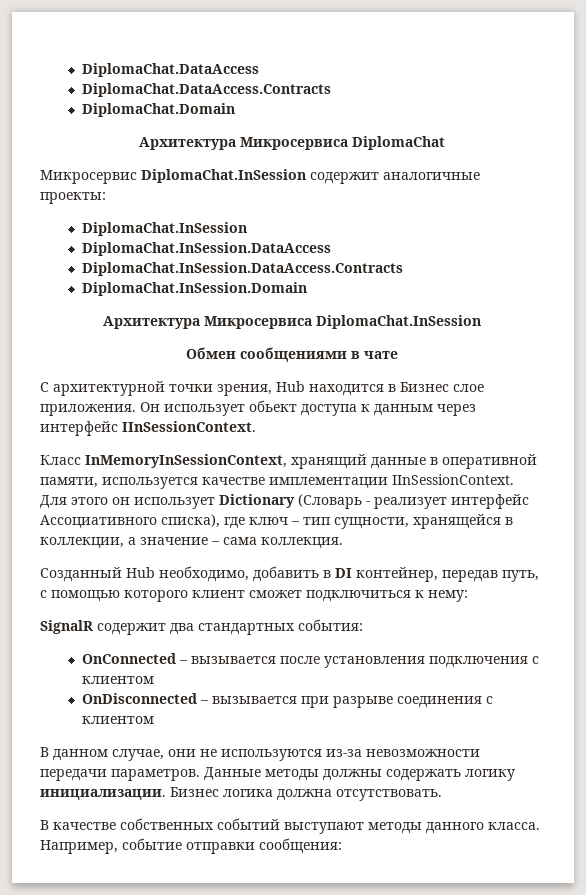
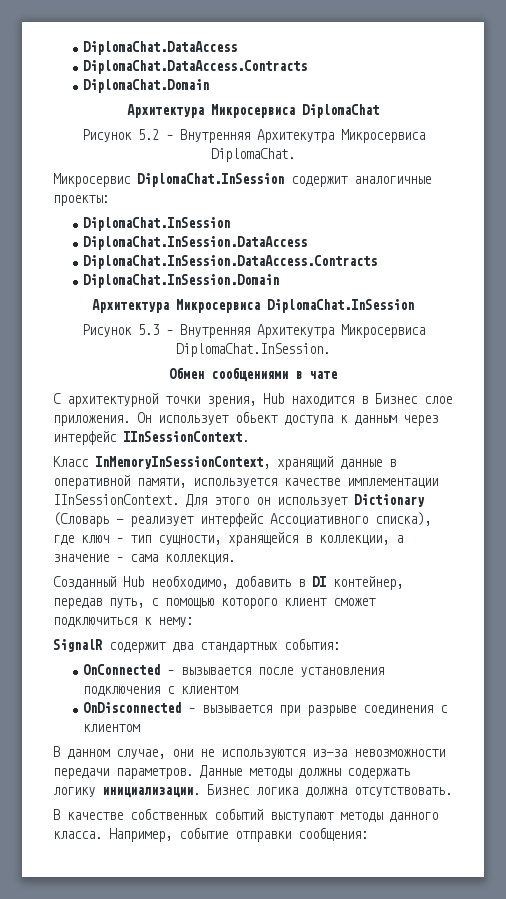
+ Рисунок 5.2 – Внутренняя Архитекутра Микросервиса DiplomaChat.
+ Рисунок 5.3 – Внутренняя Архитекутра Микросервиса DiplomaChat.InSession.

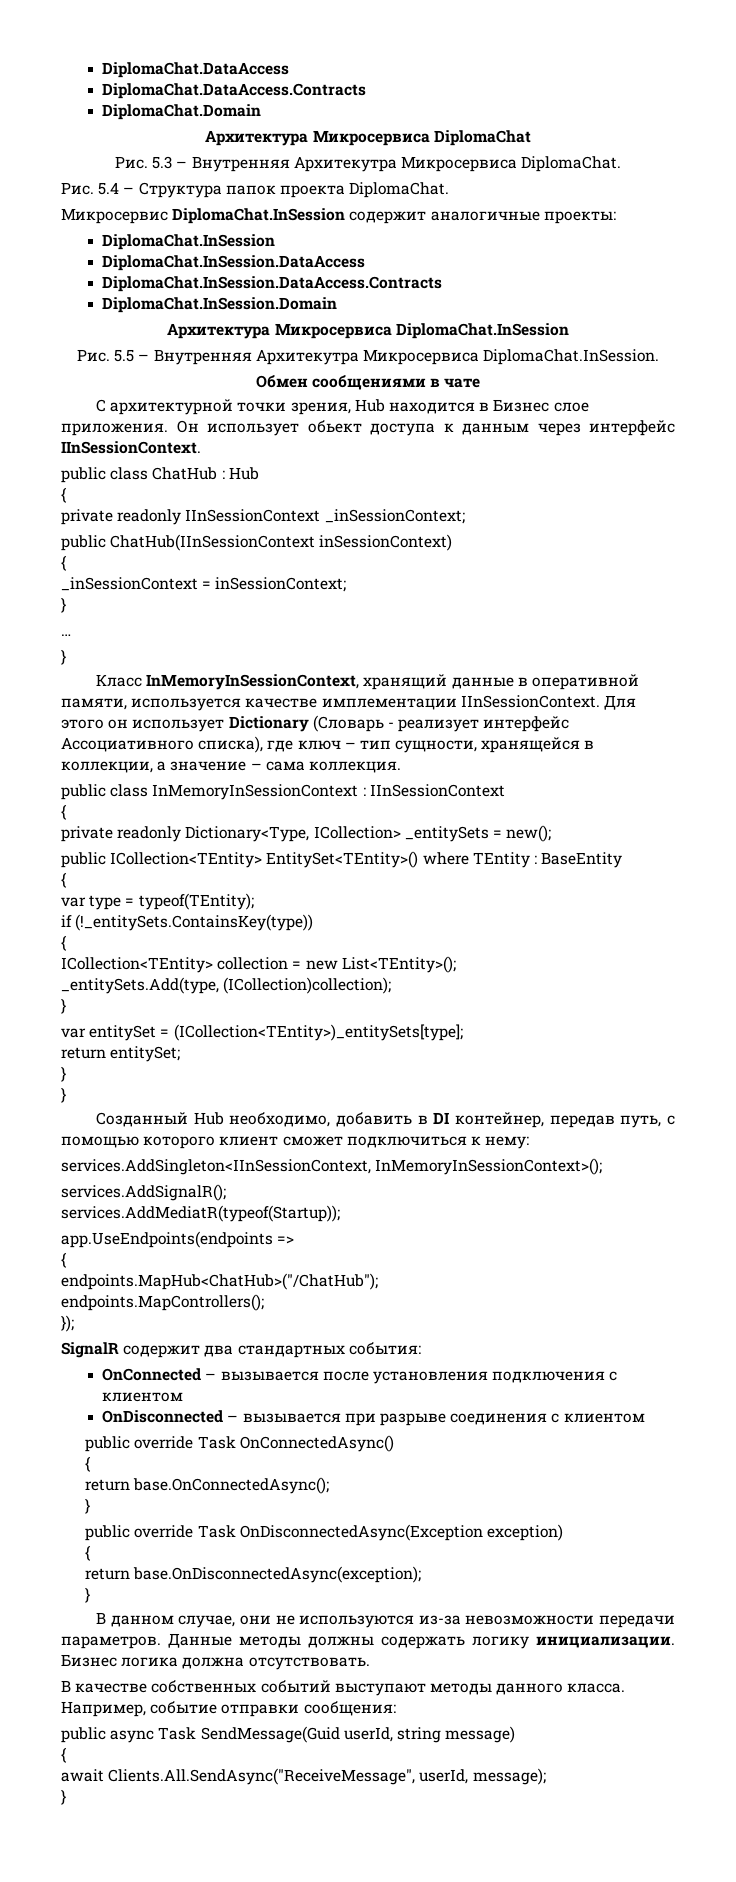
- Рисунок 5.2 – Внутренняя Архитекутра Микросервиса DiplomaChat.
+ Рис. 5.3 – Внутренняя Архитекутра Микросервиса DiplomaChat.
+ Рис. 5.4 – Структура папок проекта DiplomaChat.
- Рисунок 5.3 – Внутренняя Архитекутра Микросервиса DiplomaChat.InSession.
+ Рис. 5.5 – Внутренняя Архитекутра Микросервиса DiplomaChat.InSession.
+ public class ChatHub : Hub
+ {
+ private readonly IInSessionContext _inSessionContext;
+ public ChatHub(IInSessionContext inSessionContext)
+ {
+ _inSessionContext = inSessionContext;
+ }
+ …
+ }
+ public class InMemoryInSessionContext : IInSessionContext
+ {
+ private readonly Dictionary<Type, ICollection> _entitySets = new();
+ public ICollection<TEntity> EntitySet<TEntity>() where TEntity : BaseEntity
+ {
+ var type = typeof(TEntity);
+ if (!_entitySets.ContainsKey(type))
+ {
+ ICollection<TEntity> collection = new List<TEntity>();
+ _entitySets.Add(type, (ICollection)collection);
+ }
+ var entitySet = (ICollection<TEntity>)_entitySets[type];
+ return entitySet;
+ }
+ }
+ services.AddSingleton<IInSessionContext, InMemoryInSessionContext>();
+ services.AddSignalR();
+ services.AddMediatR(typeof(Startup));
+ app.UseEndpoints(endpoints =>
+ {
+ endpoints.MapHub<ChatHub>("/ChatHub");
+ endpoints.MapControllers();
+ });
+ public override Task OnConnectedAsync()
+ {
+ return base.OnConnectedAsync();
+ }
+ public override Task OnDisconnectedAsync(Exception exception)
+ {
+ return base.OnDisconnectedAsync(exception);
+ }
+ public async Task SendMessage(Guid userId, string message)
+ {
+ await Clients.All.SendAsync("ReceiveMessage", userId, message);
+ }

